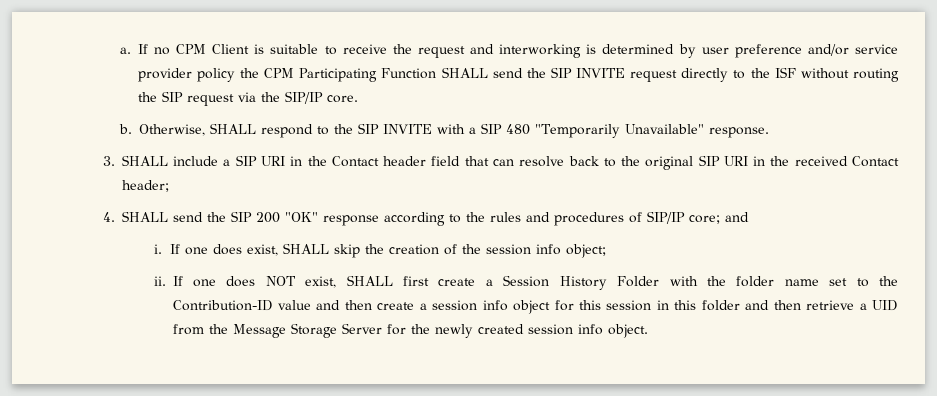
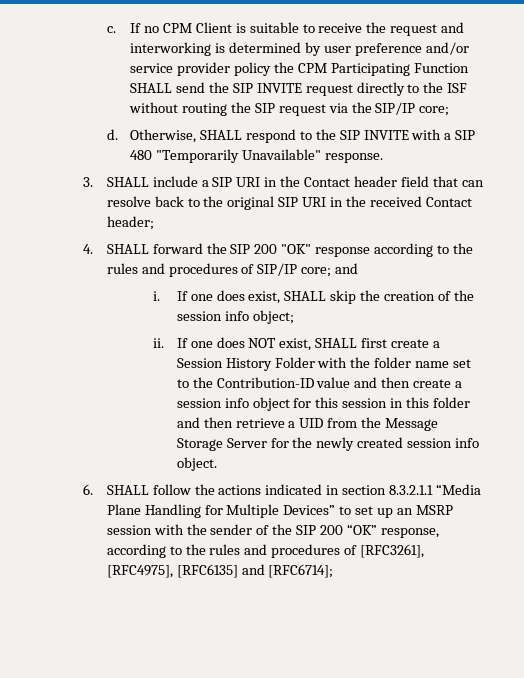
- a.
+ c.
- If no CPM Client is suitable to receive the request and interworking is determined by user preference and/or service provider policy the CPM Participating Function SHALL send the SIP INVITE request directly to the ISF without routing the SIP request via the SIP/IP core.
- b.
+ If no CPM Client is suitable to receive the request and interworking is determined by user preference and/or service provider policy the CPM Participating Function SHALL send the SIP INVITE request directly to the ISF without routing the SIP request via the SIP/IP core;
+ d.
- 4. SHALL send the SIP 200 "OK" response according to the rules and procedures of SIP/IP core; and
+ 4. SHALL forward the SIP 200 "OK" response according to the rules and procedures of SIP/IP core; and
+ 6. SHALL follow the actions indicated in section 8.3.2.1.1 “Media Plane Handling for Multiple Devices” to set up an MSRP session with the sender of the SIP 200 “OK” response, according to the rules and procedures of [RFC3261], [RFC4975], [RFC6135] and [RFC6714];

